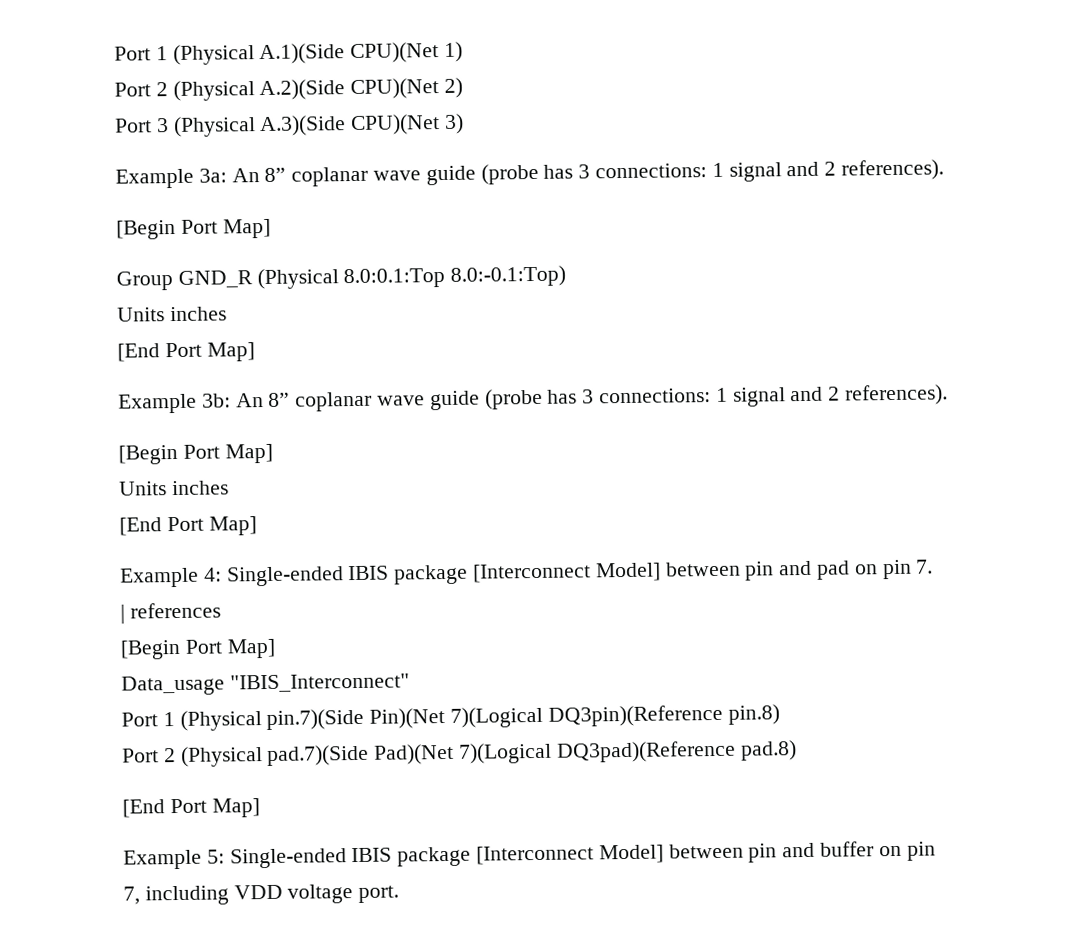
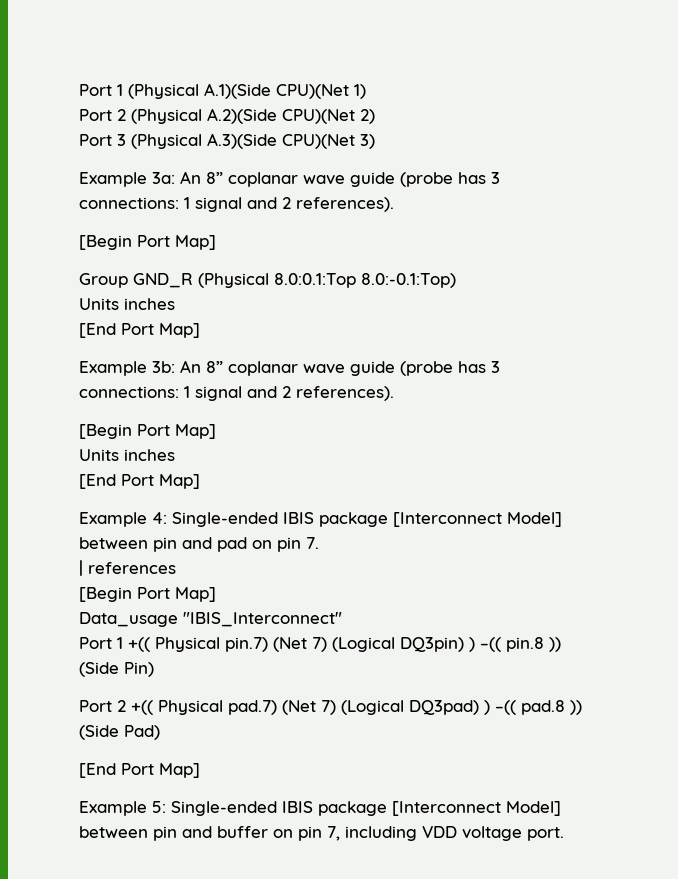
- Port 1 (Physical pin.7)(Side Pin)(Net 7)(Logical DQ3pin)(Reference pin.8)
- Port 2 (Physical pad.7)(Side Pad)(Net 7)(Logical DQ3pad)(Reference pad.8)
+ Port 1 +(( Physical pin.7) (Net 7) (Logical DQ3pin) ) –(( pin.8 )) (Side Pin)
+ Port 2 +(( Physical pad.7) (Net 7) (Logical DQ3pad) ) –(( pad.8 )) (Side Pad)

